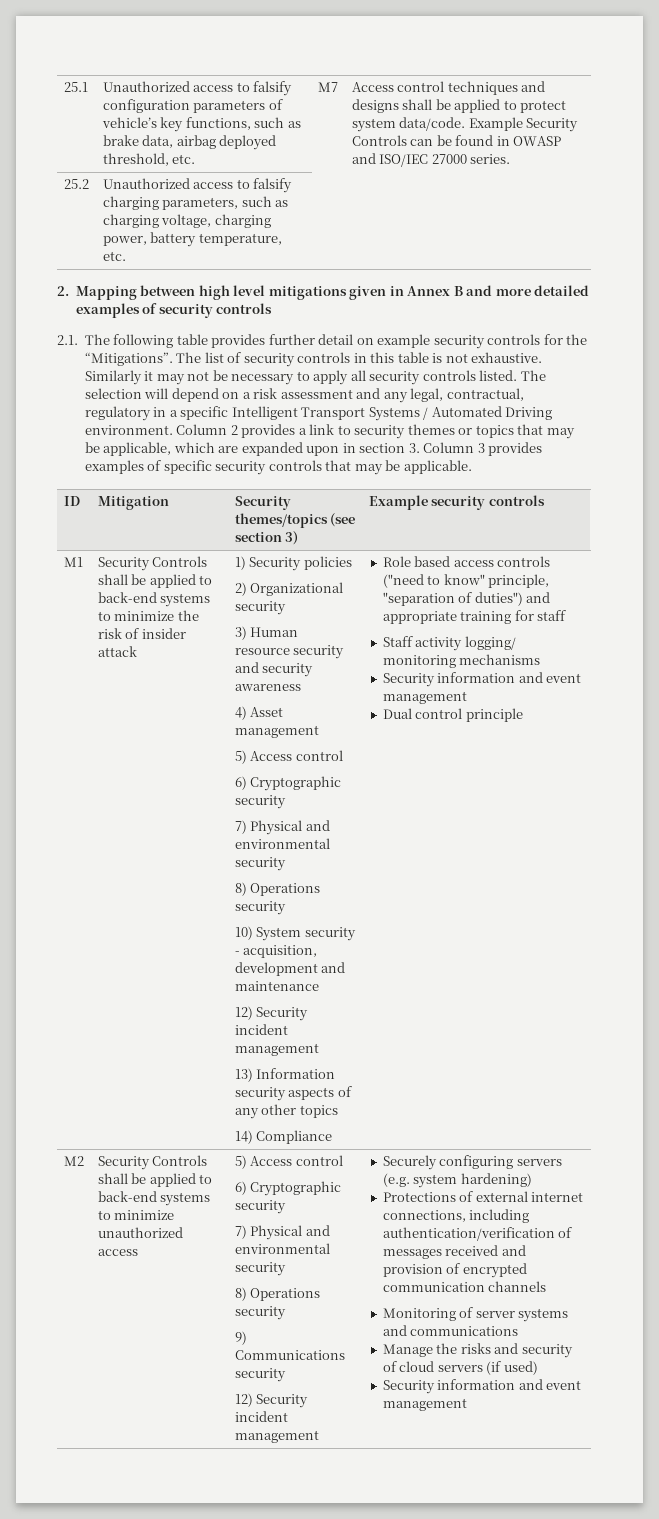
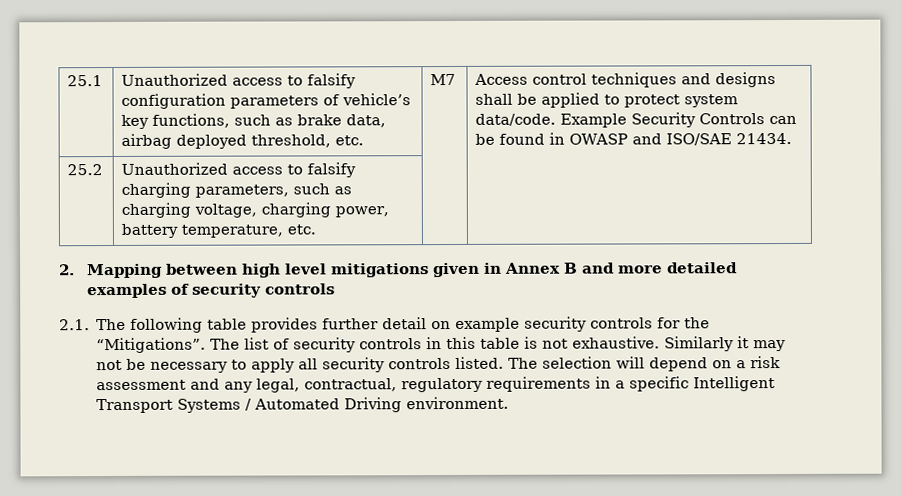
- Example Security Controls can be found in OWASP and ISO/IEC 27000 series.
+ Example Security Controls can be found in OWASP and ISO/SAE 21434.
- The selection will depend on a risk assessment and any legal, contractual, regulatory in a specific Intelligent Transport Systems / Automated Driving environment. Column 2 provides a link to security themes or topics that may be applicable, which are expanded upon in section 3. Column 3 provides examples of specific security controls that may be applicable.
- ID | Mitigation | Security themes/topics (see section 3) | Example security controls
- M1 | Security Controls shall be applied to back-end systems to minimize the risk of insider attack | 1) Security policies
- 2) Organizational security
- 3) Human resource security and security awareness
- 4) Asset management
- 5) Access control
- 6) Cryptographic security
- 7) Physical and environmental security
- 8) Operations security
- 10) System security - acquisition, development and maintenance
- 12) Security incident management
- 13) Information security aspects of any other topics
- 14) Compliance | Role based access controls ("need to know" principle, "separation of duties") and appropriate training for staff
- Staff activity logging/ monitoring mechanisms
- Security information and event management
- Dual control principle
- M2 | Security Controls shall be applied to back-end systems to minimize unauthorized access | 5) Access control
- 6) Cryptographic security
- 7) Physical and environmental security
- 8) Operations security
- 9) Communications security
- 12) Security incident management | Securely configuring servers (e.g. system hardening)
- Protections of external internet connections, including authentication/verification of messages received and provision of encrypted communication channels
- Monitoring of server systems and communications
- Manage the risks and security of cloud servers (if used)
- Security information and event management
+ The selection will depend on a risk assessment and any legal, contractual, regulatory requirements in a specific Intelligent Transport Systems / Automated Driving environment.

